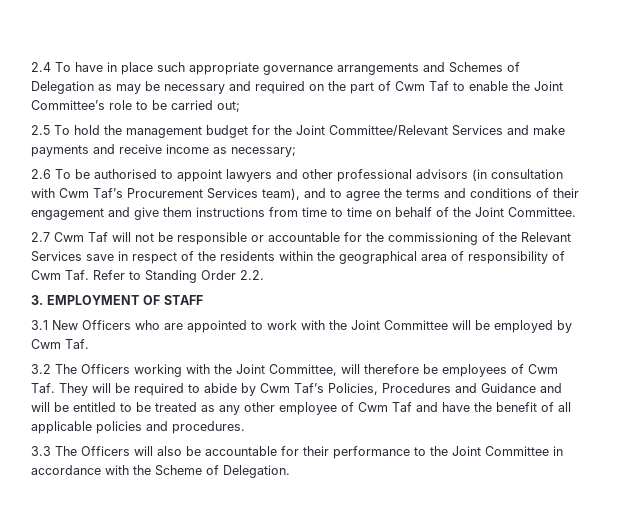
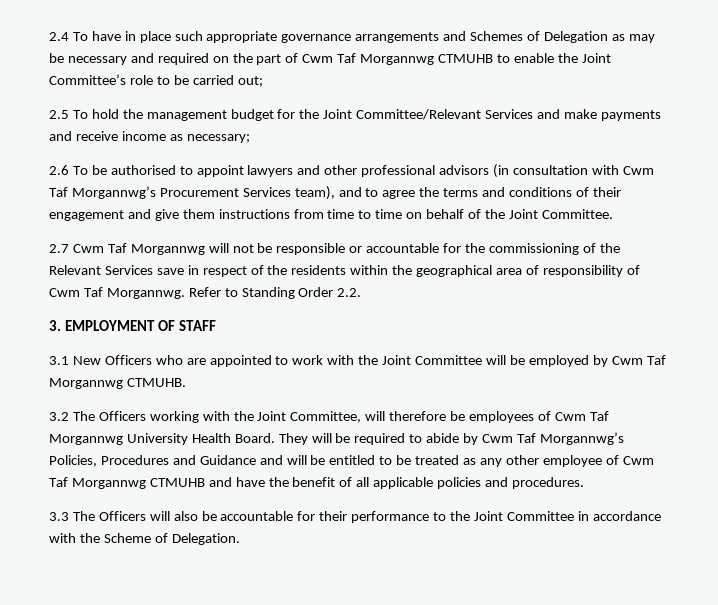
- 2.4 To have in place such appropriate governance arrangements and Schemes of Delegation as may be necessary and required on the part of Cwm Taf to enable the Joint Committee’s role to be carried out;
+ 2.4 To have in place such appropriate governance arrangements and Schemes of Delegation as may be necessary and required on the part of Cwm Taf Morgannwg CTMUHB to enable the Joint Committee’s role to be carried out;
- 2.6 To be authorised to appoint lawyers and other professional advisors (in consultation with Cwm Taf’s Procurement Services team), and to agree the terms and conditions of their engagement and give them instructions from time to time on behalf of the Joint Committee.
+ 2.6 To be authorised to appoint lawyers and other professional advisors (in consultation with Cwm Taf Morgannwg’s Procurement Services team), and to agree the terms and conditions of their engagement and give them instructions from time to time on behalf of the Joint Committee.
- 2.7 Cwm Taf will not be responsible or accountable for the commissioning of the Relevant Services save in respect of the residents within the geographical area of responsibility of Cwm Taf. Refer to Standing Order 2.2.
+ 2.7 Cwm Taf Morgannwg will not be responsible or accountable for the commissioning of the Relevant Services save in respect of the residents within the geographical area of responsibility of Cwm Taf Morgannwg. Refer to Standing Order 2.2.
- 3.1 New Officers who are appointed to work with the Joint Committee will be employed by Cwm Taf.
+ 3.1 New Officers who are appointed to work with the Joint Committee will be employed by Cwm Taf Morgannwg CTMUHB.
- 3.2 The Officers working with the Joint Committee, will therefore be employees of Cwm Taf. They will be required to abide by Cwm Taf’s Policies, Procedures and Guidance and will be entitled to be treated as any other employee of Cwm Taf and have the benefit of all applicable policies and procedures.
+ 3.2 The Officers working with the Joint Committee, will therefore be employees of Cwm Taf Morgannwg University Health Board. They will be required to abide by Cwm Taf Morgannwg’s Policies, Procedures and Guidance and will be entitled to be treated as any other employee of Cwm Taf Morgannwg CTMUHB and have the benefit of all applicable policies and procedures.

